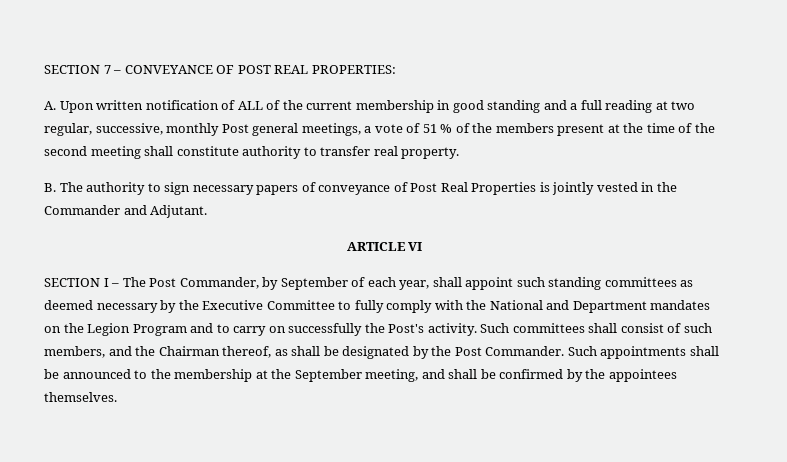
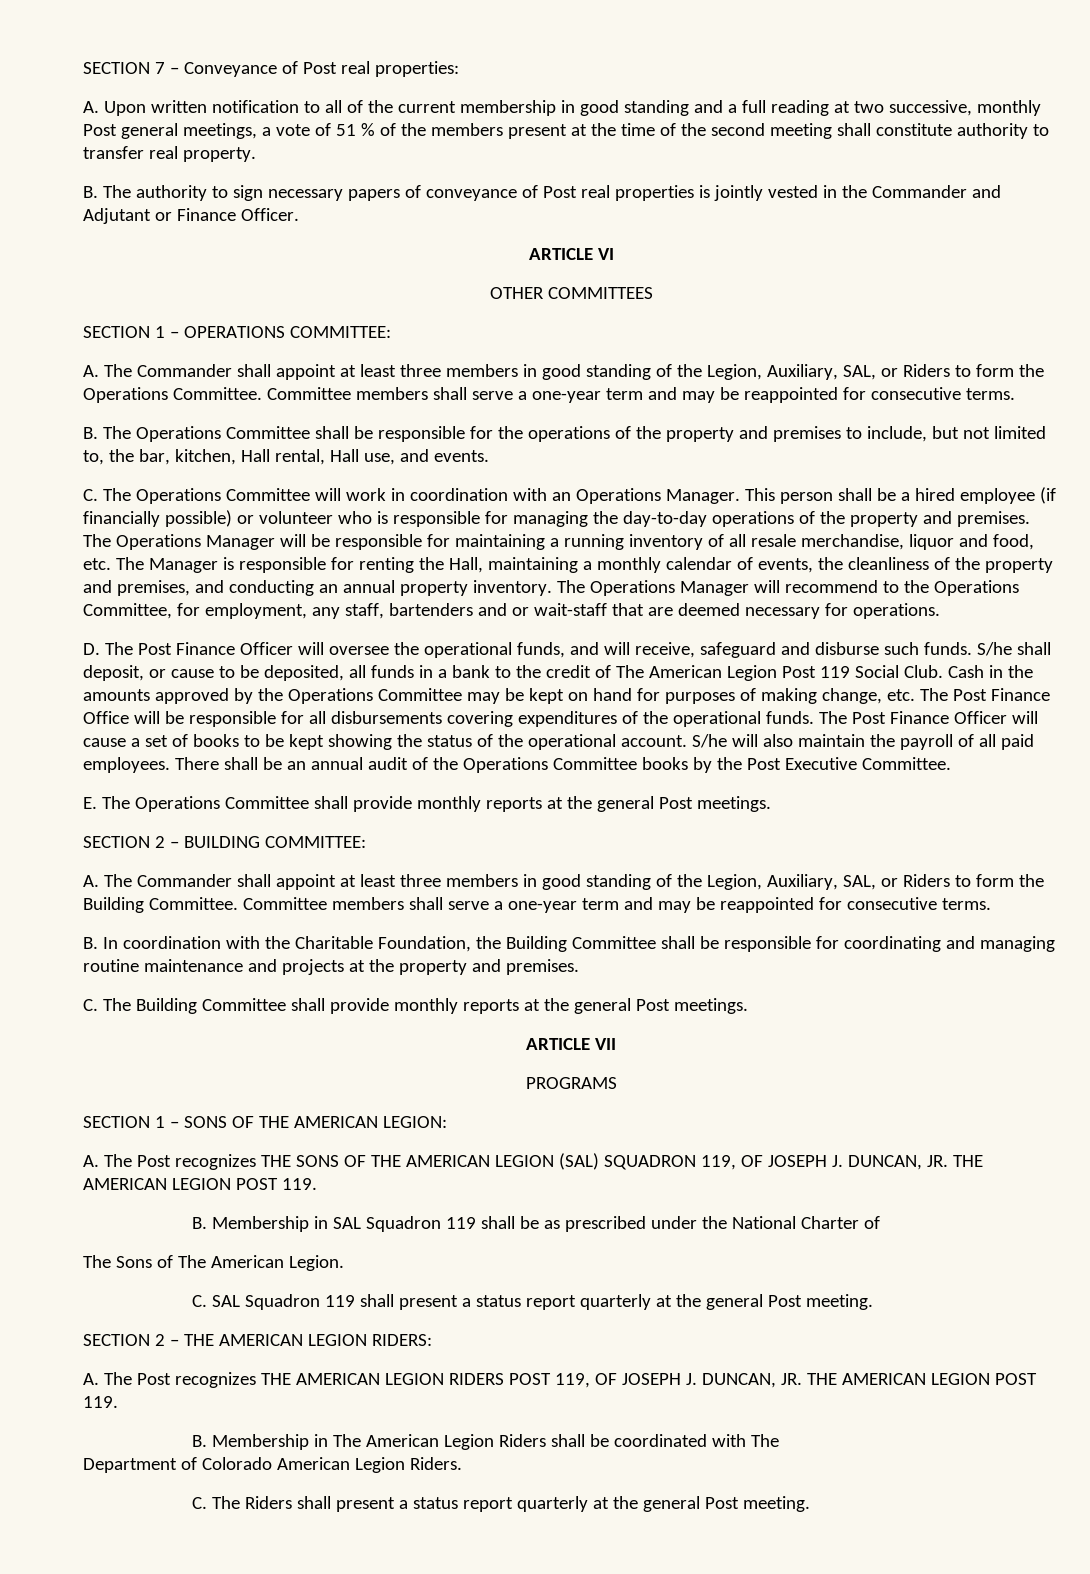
- SECTION 7 – CONVEYANCE OF POST REAL PROPERTIES:
+ SECTION 7 – Conveyance of Post real properties:
- A. Upon written notification of ALL of the current membership in good standing and a full reading at two regular, successive, monthly Post general meetings, a vote of 51 % of the members present at the time of the second meeting shall constitute authority to transfer real property.
+ A. Upon written notification to all of the current membership in good standing and a full reading at two successive, monthly Post general meetings, a vote of 51 % of the members present at the time of the second meeting shall constitute authority to transfer real property.
- B. The authority to sign necessary papers of conveyance of Post Real Properties is jointly vested in the Commander and Adjutant.
+ B. The authority to sign necessary papers of conveyance of Post real properties is jointly vested in the Commander and Adjutant or Finance Officer.
- SECTION I – The Post Commander, by September of each year, shall appoint such standing committees as deemed necessary by the Executive Committee to fully comply with the National and Department mandates on the Legion Program and to carry on successfully the Post's activity. Such committees shall consist of such members, and the Chairman thereof, as shall be designated by the Post Commander. Such appointments shall be announced to the membership at the September meeting, and shall be confirmed by the appointees themselves.
+ OTHER COMMITTEES
+ SECTION 1 – OPERATIONS COMMITTEE:
+ A. The Commander shall appoint at least three members in good standing of the Legion, Auxiliary, SAL, or Riders to form the Operations Committee. Committee members shall serve a one-year term and may be reappointed for consecutive terms.
+ B. The Operations Committee shall be responsible for the operations of the property and premises to include, but not limited to, the bar, kitchen, Hall rental, Hall use, and events.
+ C. The Operations Committee will work in coordination with an Operations Manager. This person shall be a hired employee (if financially possible) or volunteer who is responsible for managing the day-to-day operations of the property and premises. The Operations Manager will be responsible for maintaining a running inventory of all resale merchandise, liquor and food, etc. The Manager is responsible for renting the Hall, maintaining a monthly calendar of events, the cleanliness of the property and premises, and conducting an annual property inventory. The Operations Manager will recommend to the Operations Committee, for employment, any staff, bartenders and or wait-staff that are deemed necessary for operations.
+ D. The Post Finance Officer will oversee the operational funds, and will receive, safeguard and disburse such funds. S/he shall deposit, or cause to be deposited, all funds in a bank to the credit of The American Legion Post 119 Social Club. Cash in the amounts approved by the Operations Committee may be kept on hand for purposes of making change, etc. The Post Finance Office will be responsible for all disbursements covering expenditures of the operational funds. The Post Finance Officer will cause a set of books to be kept showing the status of the operational account. S/he will also maintain the payroll of all paid employees. There shall be an annual audit of the Operations Committee books by the Post Executive Committee.
+ E. The Operations Committee shall provide monthly reports at the general Post meetings.
+ SECTION 2 – BUILDING COMMITTEE:
+ A. The Commander shall appoint at least three members in good standing of the Legion, Auxiliary, SAL, or Riders to form the Building Committee. Committee members shall serve a one-year term and may be reappointed for consecutive terms.
+ B. In coordination with the Charitable Foundation, the Building Committee shall be responsible for coordinating and managing routine maintenance and projects at the property and premises.
+ C. The Building Committee shall provide monthly reports at the general Post meetings.
+ ARTICLE VII
+ PROGRAMS
+ SECTION 1 – SONS OF THE AMERICAN LEGION:
+ A. The Post recognizes THE SONS OF THE AMERICAN LEGION (SAL) SQUADRON 119, OF JOSEPH J. DUNCAN, JR. THE AMERICAN LEGION POST 119.
+ B. Membership in SAL Squadron 119 shall be as prescribed under the National Charter of
+ The Sons of The American Legion.
+ C. SAL Squadron 119 shall present a status report quarterly at the general Post meeting.
+ SECTION 2 – THE AMERICAN LEGION RIDERS:
+ A. The Post recognizes THE AMERICAN LEGION RIDERS POST 119, OF JOSEPH J. DUNCAN, JR. THE AMERICAN LEGION POST 119.
+ B. Membership in The American Legion Riders shall be coordinated with The
+ Department of Colorado American Legion Riders.
+ C. The Riders shall present a status report quarterly at the general Post meeting.

